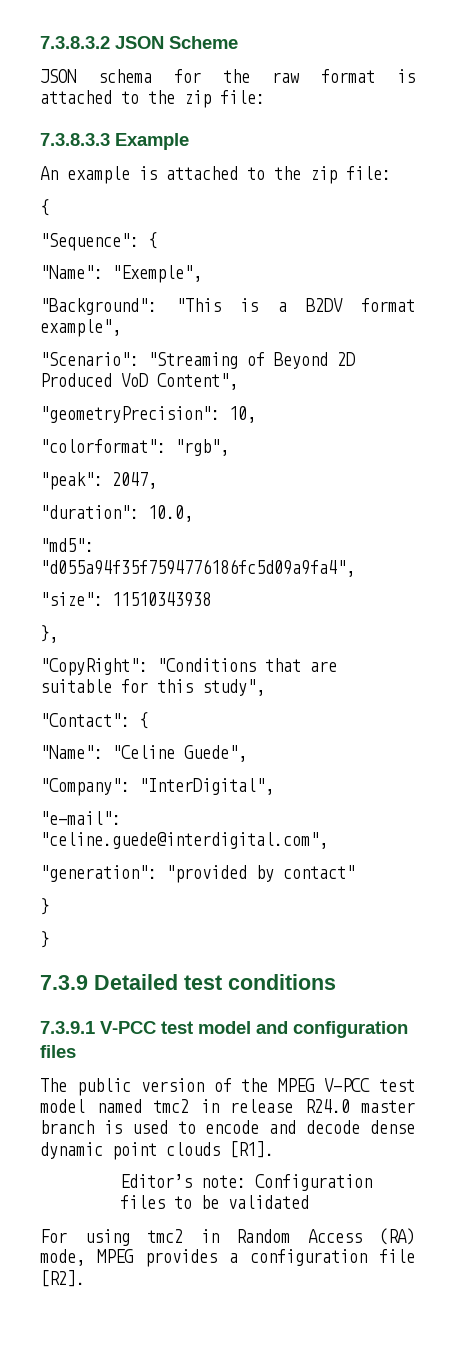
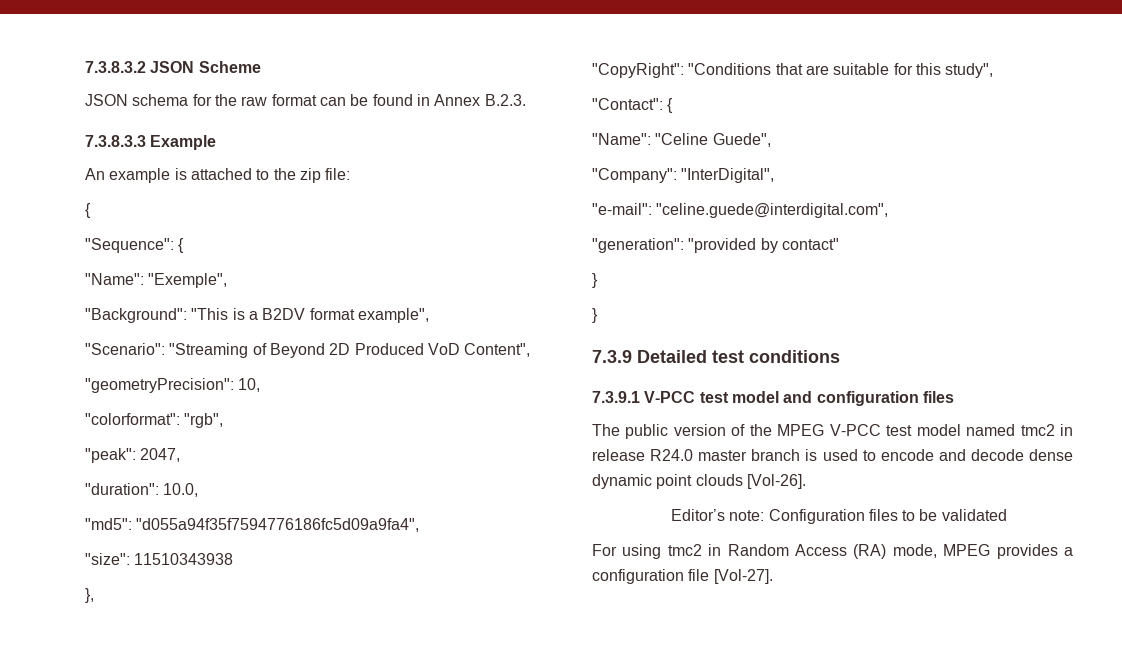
- JSON schema for the raw format is attached to the zip file:
+ JSON schema for the raw format can be found in Annex B.2.3.
- The public version of the MPEG V-PCC test model named tmc2 in release R24.0 master branch is used to encode and decode dense dynamic point clouds [R1].
+ The public version of the MPEG V-PCC test model named tmc2 in release R24.0 master branch is used to encode and decode dense dynamic point clouds [Vol-26].
- For using tmc2 in Random Access (RA) mode, MPEG provides a configuration file [R2].
+ For using tmc2 in Random Access (RA) mode, MPEG provides a configuration file [Vol-27].

